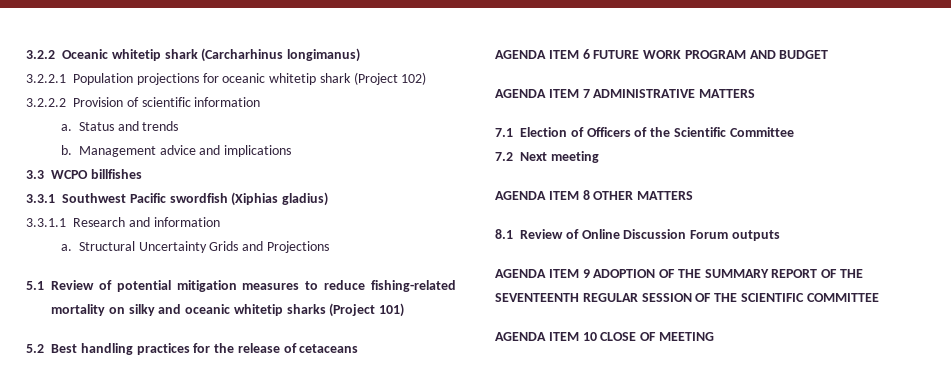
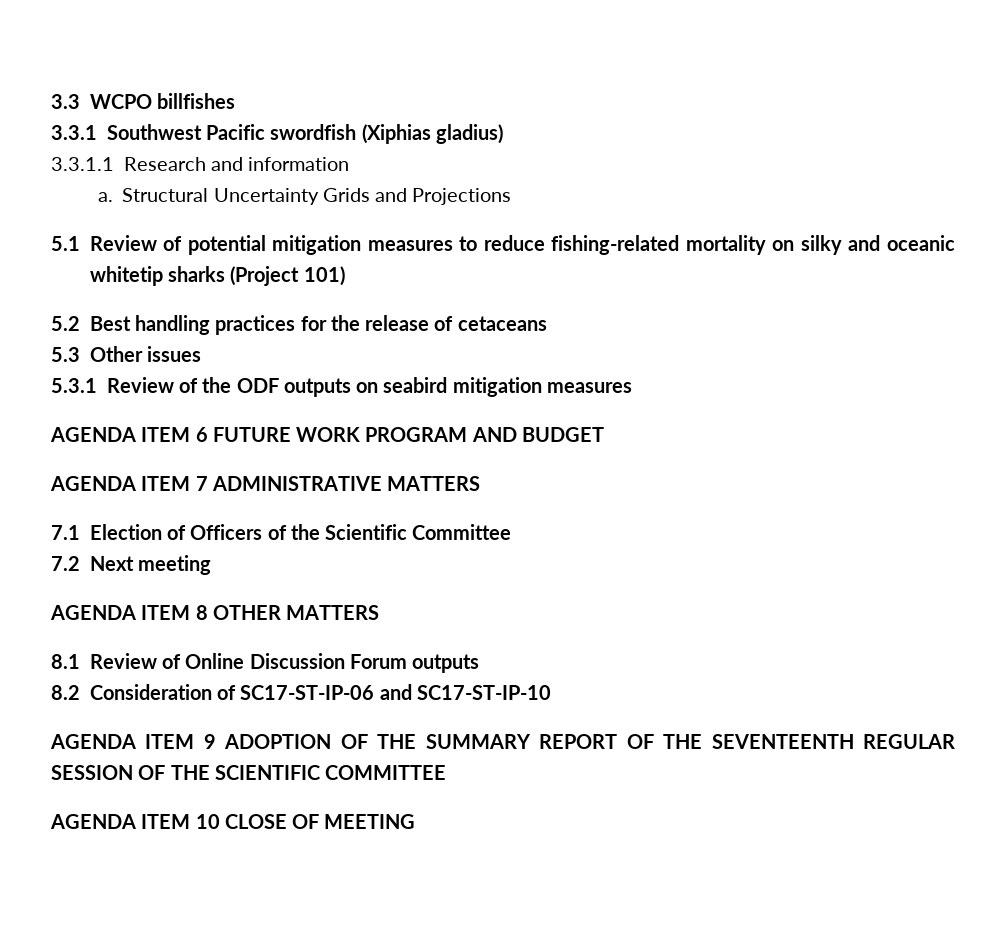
- 3.2.2 Oceanic whitetip shark (Carcharhinus longimanus)
- 3.2.2.1 Population projections for oceanic whitetip shark (Project 102)
- 3.2.2.2 Provision of scientific information
- a. Status and trends
- b. Management advice and implications
+ 5.3 Other issues
+ 5.3.1 Review of the ODF outputs on seabird mitigation measures
+ 8.2 Consideration of SC17-ST-IP-06 and SC17-ST-IP-10

